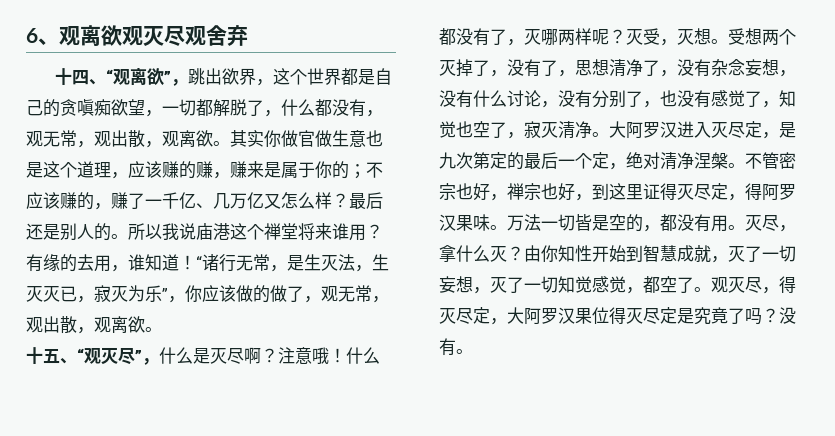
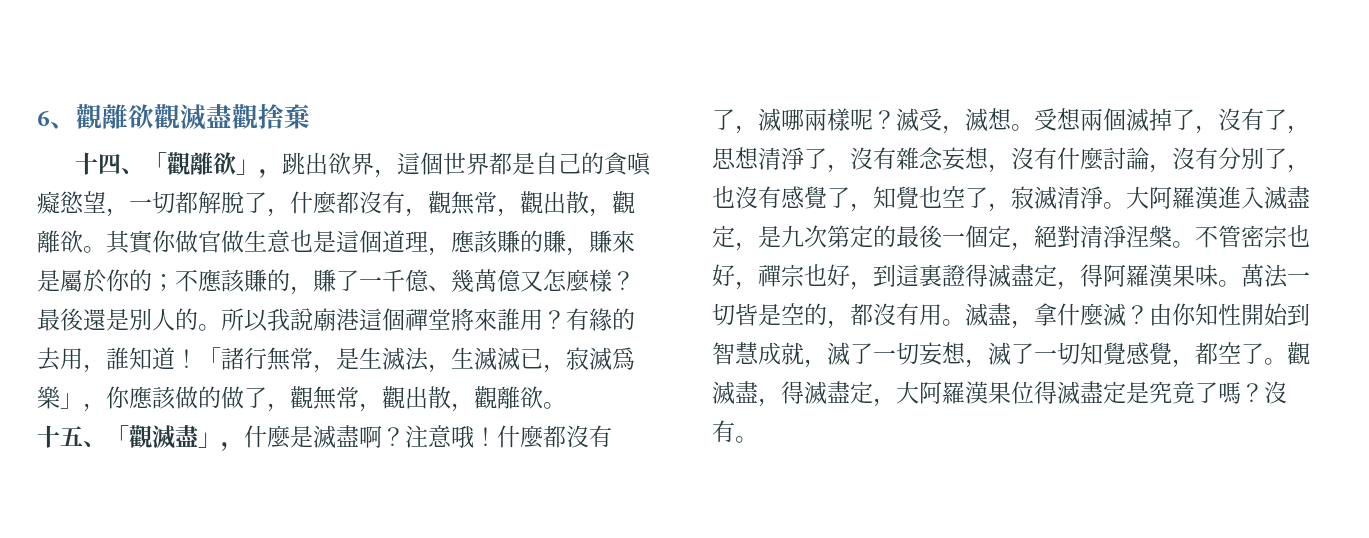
- 6、观离欲观灭尽观舍弃
- 十四、“观离欲”，跳出欲界，这个世界都是自己的贪嗔痴欲望，一切都解脱了，什么都没有，观无常，观出散，观离欲。其实你做官做生意也是这个道理，应该赚的赚，赚来是属于你的；不应该赚的，赚了一千亿、几万亿又怎么样？最后还是别人的。所以我说庙港这个禅堂将来谁用？有缘的去用，谁知道！“诸行无常，是生灭法，生灭灭已，寂灭为乐”，你应该做的做了，观无常，观出散，观离欲。
- 十五、“观灭尽”，什么是灭尽啊？注意哦！什么都没有了，灭哪两样呢？灭受，灭想。受想两个灭掉了，没有了，思想清净了，没有杂念妄想，没有什么讨论，没有分别了，也没有感觉了，知觉也空了，寂灭清净。大阿罗汉进入灭尽定，是九次第定的最后一个定，绝对清净涅槃。
+ 6、觀離欲觀滅盡觀捨棄
+ 十四、「觀離欲」，跳出欲界，這個世界都是自己的貪嗔癡慾望，一切都解脫了，什麼都沒有，觀無常，觀出散，觀離欲。其實你做官做生意也是這個道理，應該賺的賺，賺來是屬於你的；不應該賺的，賺了一千億、幾萬億又怎麼樣？最後還是別人的。所以我說廟港這個禪堂將來誰用？有緣的去用，誰知道！「諸行無常，是生滅法，生滅滅已，寂滅爲樂」，你應該做的做了，觀無常，觀出散，觀離欲。
+ 十五、「觀滅盡」，什麼是滅盡啊？注意哦！什麼都沒有了，滅哪兩樣呢？滅受，滅想。受想兩個滅掉了，沒有了，思想清淨了，沒有雜念妄想，沒有什麼討論，沒有分別了，也沒有感覺了，知覺也空了，寂滅清淨。大阿羅漢進入滅盡定，是九次第定的最後一個定，絕對清淨涅槃。
- 不管密宗也好，禅宗也好，到这里证得灭尽定，得阿罗汉果味。万法一切皆是空的，都没有用。灭尽，拿什么灭？
+ 不管密宗也好，禪宗也好，到這裏證得滅盡定，得阿羅漢果味。萬法一切皆是空的，都沒有用。滅盡，拿什麼滅？
- 由你知性开始到智慧成就，灭了一切妄想，灭了一切知觉感觉，都空了。
+ 由你知性開始到智慧成就，滅了一切妄想，滅了一切知覺感覺，都空了。
- 观灭尽，得灭尽定，大阿罗汉果位得灭尽定是究竟了吗？没有。
+ 觀滅盡，得滅盡定，大阿羅漢果位得滅盡定是究竟了嗎？沒有。

